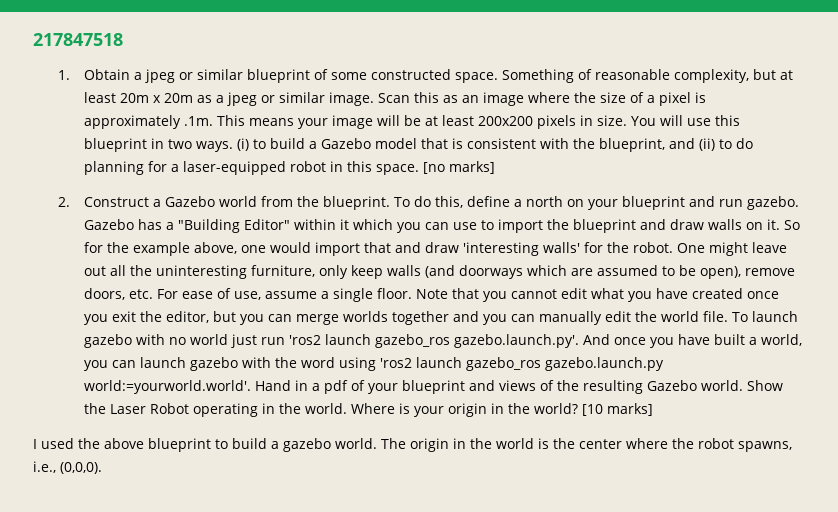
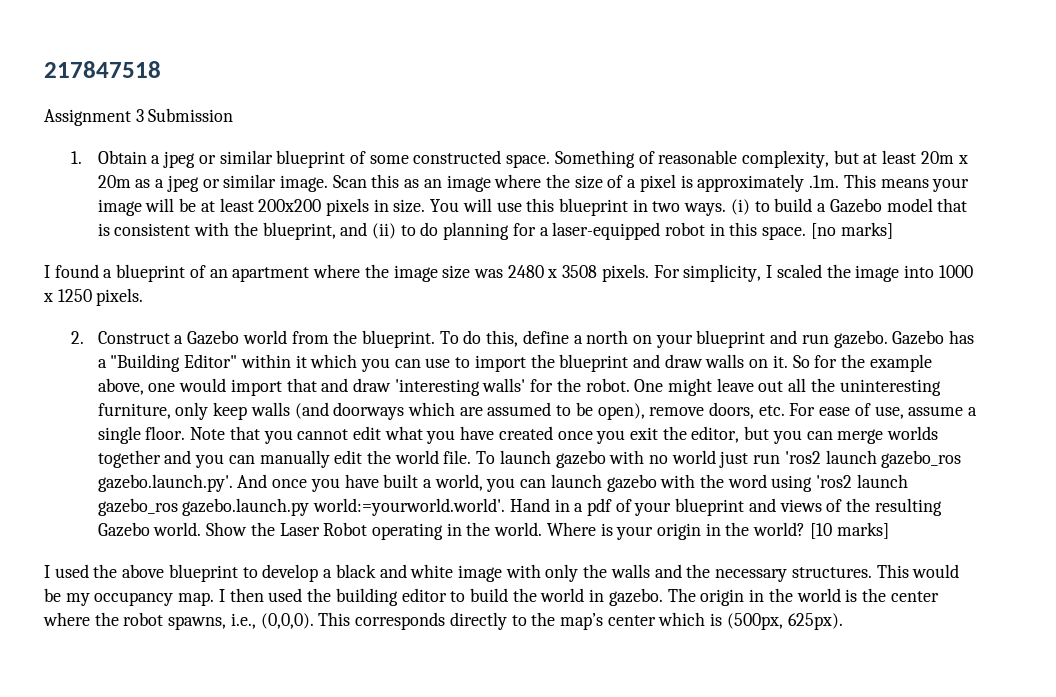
+ Assignment 3 Submission
+ I found a blueprint of an apartment where the image size was 2480 x 3508 pixels. For simplicity, I scaled the image into 1000 x 1250 pixels.
- I used the above blueprint to build a gazebo world.
+ I used the above blueprint to develop a black and white image with only the walls and the necessary structures. This would be my occupancy map. I then used the building editor to build the world in gazebo.
+ This corresponds directly to the map’s center which is (500px, 625px).

